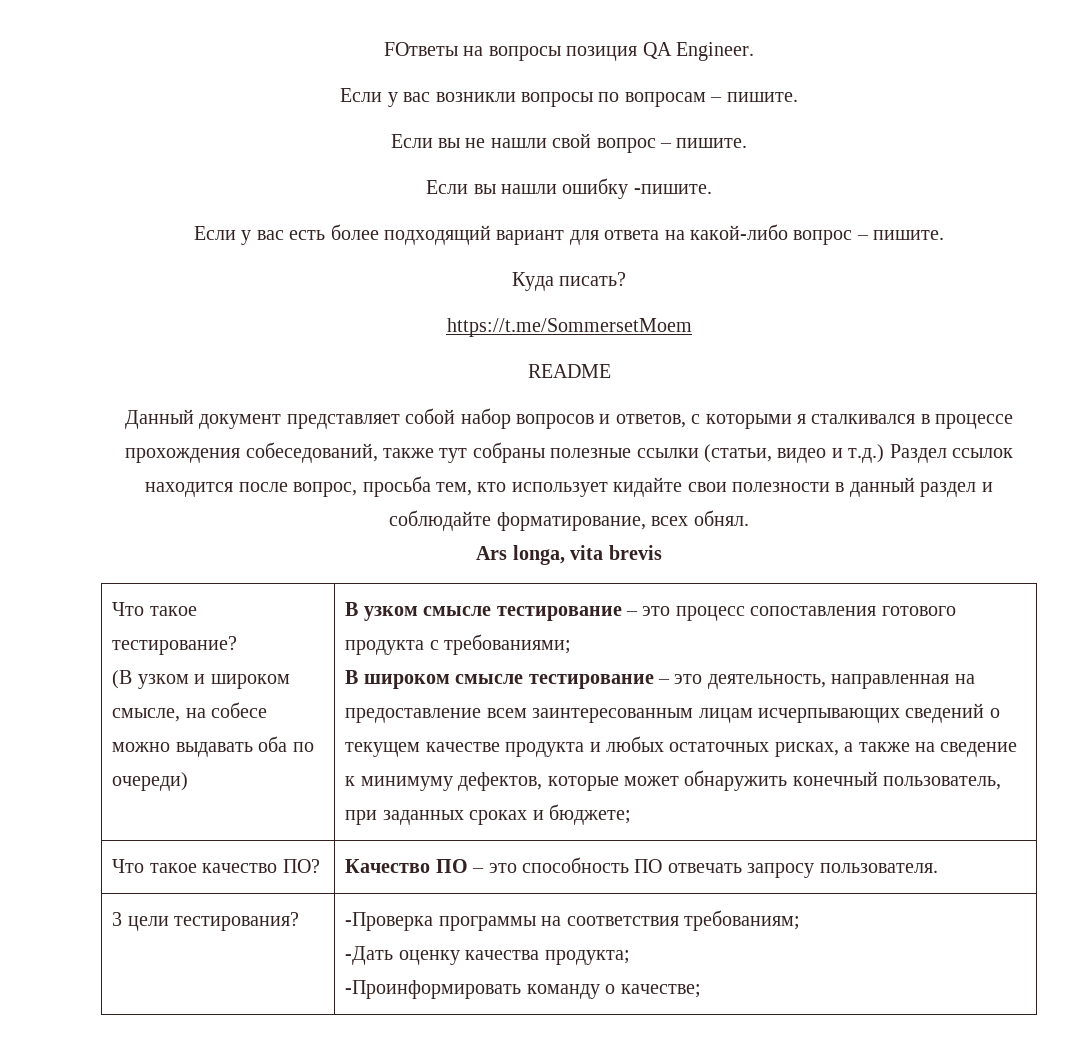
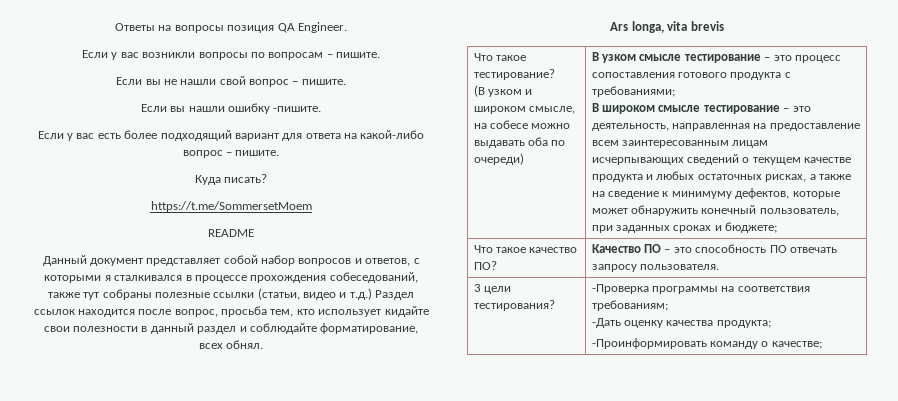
- FОтветы на вопросы позиция QA Engineer.
+ Ответы на вопросы позиция QA Engineer.

